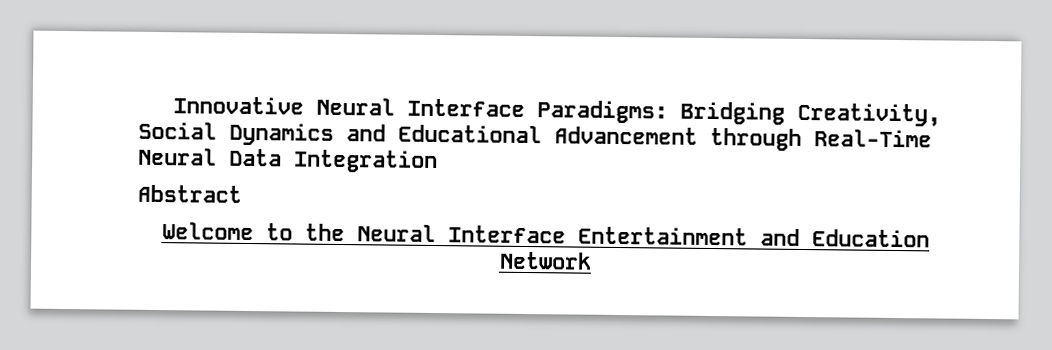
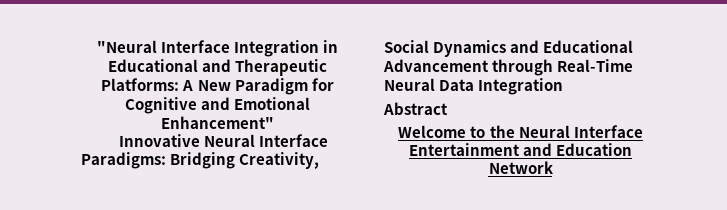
+ "Neural Interface Integration in Educational and Therapeutic Platforms: A New Paradigm for Cognitive and Emotional Enhancement"

